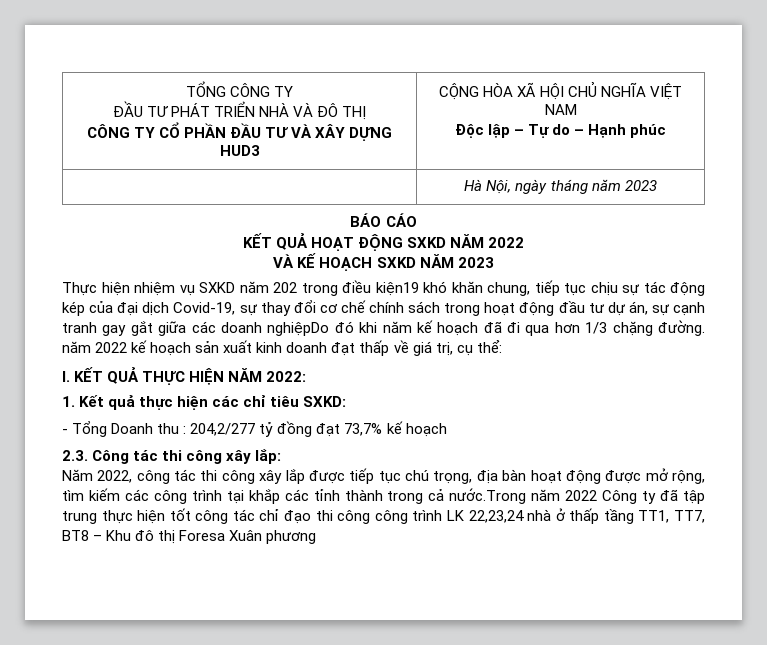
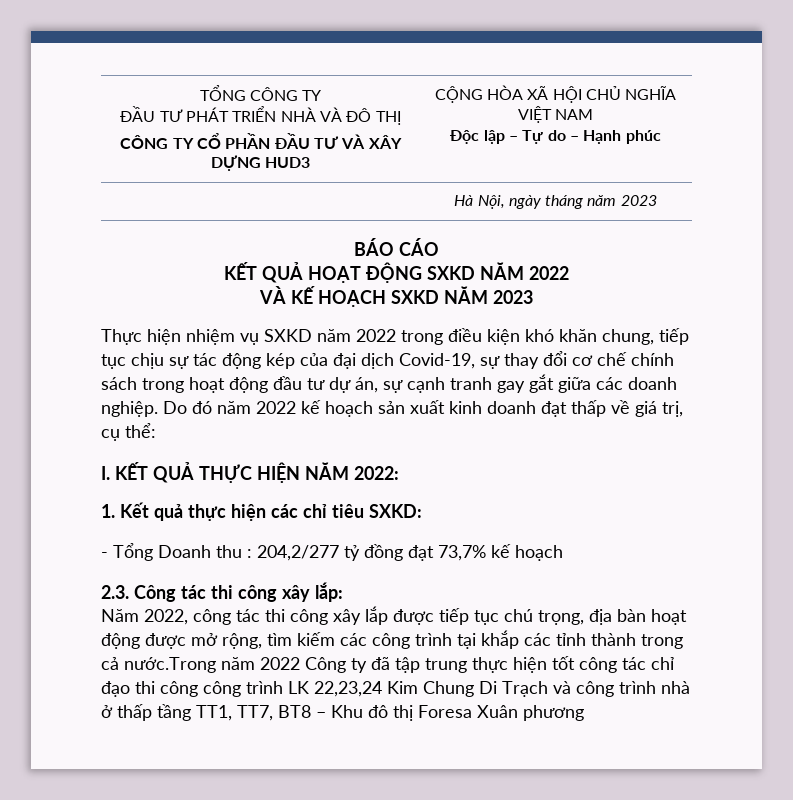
- Thực hiện nhiệm vụ SXKD năm 202 trong điều kiện19 khó khăn chung, tiếp tục chịu sự tác động kép của đại dịch Covid-19, sự thay đổi cơ chế chính sách trong hoạt động đầu tư dự án, sự cạnh tranh gay gắt giữa các doanh nghiệpDo đó khi năm kế hoạch đã đi qua hơn 1/3 chặng đường. năm 2022 kế hoạch sản xuất kinh doanh đạt thấp về giá trị, cụ thể:
+ Thực hiện nhiệm vụ SXKD năm 2022 trong điều kiện khó khăn chung, tiếp tục chịu sự tác động kép của đại dịch Covid-19, sự thay đổi cơ chế chính sách trong hoạt động đầu tư dự án, sự cạnh tranh gay gắt giữa các doanh nghiệp. Do đó năm 2022 kế hoạch sản xuất kinh doanh đạt thấp về giá trị, cụ thể:
- Năm 2022, công tác thi công xây lắp được tiếp tục chú trọng, địa bàn hoạt động được mở rộng, tìm kiếm các công trình tại khắp các tỉnh thành trong cả nước.Trong năm 2022 Công ty đã tập trung thực hiện tốt công tác chỉ đạo thi công công trình LK 22,23,24 nhà ở thấp tầng TT1, TT7, BT8 – Khu đô thị Foresa Xuân phương
+ Năm 2022, công tác thi công xây lắp được tiếp tục chú trọng, địa bàn hoạt động được mở rộng, tìm kiếm các công trình tại khắp các tỉnh thành trong cả nước.Trong năm 2022 Công ty đã tập trung thực hiện tốt công tác chỉ đạo thi công công trình LK 22,23,24 Kim Chung Di Trạch và công trình nhà ở thấp tầng TT1, TT7, BT8 – Khu đô thị Foresa Xuân phương

